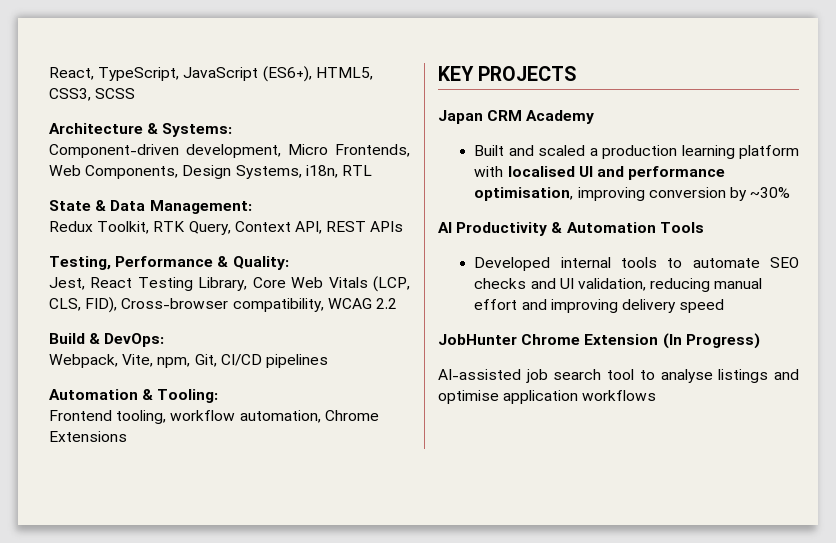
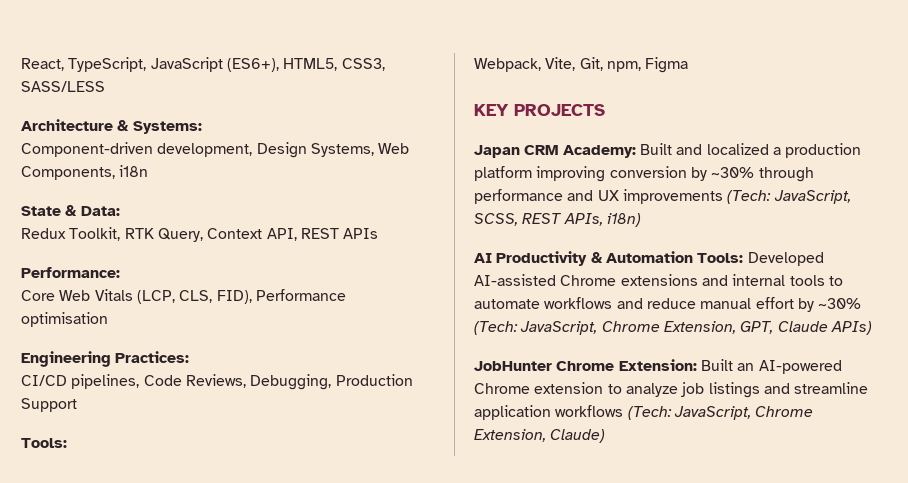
- React, TypeScript, JavaScript (ES6+), HTML5, CSS3, SCSS
+ React, TypeScript, JavaScript (ES6+), HTML5, CSS3, SASS/LESS
- Component-driven development, Micro Frontends, Web Components, Design Systems, i18n, RTL
+ Component-driven development, Design Systems, Web Components, i18n
- State & Data Management:
+ State & Data:
- Testing, Performance & Quality:
- Jest, React Testing Library, Core Web Vitals (LCP, CLS, FID), Cross-browser compatibility, WCAG 2.2
- Build & DevOps:
- Webpack, Vite, npm, Git, CI/CD pipelines
- Automation & Tooling:
- Frontend tooling, workflow automation, Chrome Extensions
+ Performance:
+ Core Web Vitals (LCP, CLS, FID), Performance optimisation
+ Engineering Practices:
+ CI/CD pipelines, Code Reviews, Debugging, Production Support
+ Tools:
+ Webpack, Vite, Git, npm, Figma
- Japan CRM Academy
- Built and scaled a production learning platform with localised UI and performance optimisation, improving conversion by ~30%
- AI Productivity & Automation Tools
- Developed internal tools to automate SEO checks and UI validation, reducing manual effort and improving delivery speed
- JobHunter Chrome Extension (In Progress)
- AI-assisted job search tool to analyse listings and optimise application workflows
+ Japan CRM Academy: Built and localized a production platform improving conversion by ~30% through performance and UX improvements (Tech: JavaScript, SCSS, REST APIs, i18n)
+ AI Productivity & Automation Tools: Developed AI-assisted Chrome extensions and internal tools to automate workflows and reduce manual effort by ~30% (Tech: JavaScript, Chrome Extension, GPT, Claude APIs)
+ JobHunter Chrome Extension: Built an AI-powered Chrome extension to analyze job listings and streamline application workflows (Tech: JavaScript, Chrome Extension, Claude)

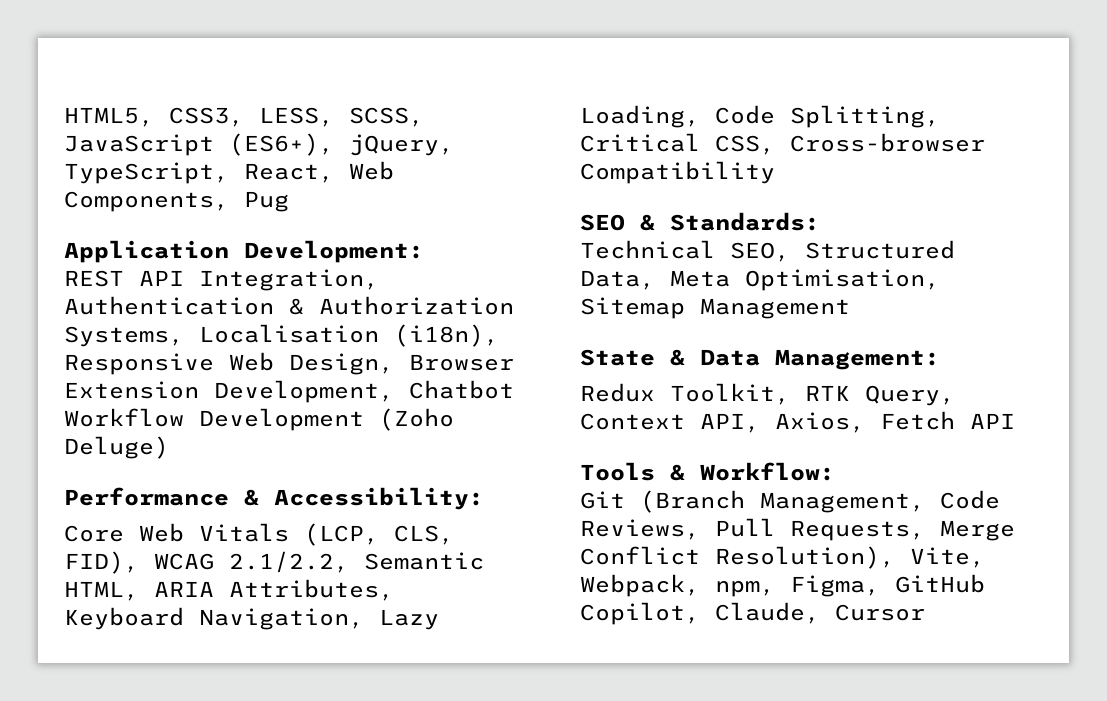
- React, TypeScript, JavaScript (ES6+), HTML5, CSS3, SASS/LESS
- Architecture & Systems:
- Component-driven development, Design Systems, Web Components, i18n
+ HTML5, CSS3, LESS, SCSS, JavaScript (ES6+), jQuery, TypeScript, React, Web Components, Pug
+ Application Development:
+ REST API Integration, Authentication & Authorization Systems, Localisation (i18n), Responsive Web Design, Browser Extension Development, Chatbot Workflow Development (Zoho Deluge)
+ Performance & Accessibility:
+ Core Web Vitals (LCP, CLS, FID), WCAG 2.1/2.2, Semantic HTML, ARIA Attributes, Keyboard Navigation, Lazy Loading, Code Splitting, Critical CSS, Cross-browser Compatibility
+ SEO & Standards:
+ Technical SEO, Structured Data, Meta Optimisation, Sitemap Management
- State & Data:
+ State & Data Management:
- Redux Toolkit, RTK Query, Context API, REST APIs
- Performance:
- Core Web Vitals (LCP, CLS, FID), Performance optimisation
- Engineering Practices:
- CI/CD pipelines, Code Reviews, Debugging, Production Support
- Tools:
- Webpack, Vite, Git, npm, Figma
- KEY PROJECTS
- Japan CRM Academy: Built and localized a production platform improving conversion by ~30% through performance and UX improvements (Tech: JavaScript, SCSS, REST APIs, i18n)
- AI Productivity & Automation Tools: Developed AI-assisted Chrome extensions and internal tools to automate workflows and reduce manual effort by ~30% (Tech: JavaScript, Chrome Extension, GPT, Claude APIs)
- JobHunter Chrome Extension: Built an AI-powered Chrome extension to analyze job listings and streamline application workflows (Tech: JavaScript, Chrome Extension, Claude)
+ Redux Toolkit, RTK Query, Context API, Axios, Fetch API
+ Tools & Workflow:
+ Git (Branch Management, Code Reviews, Pull Requests, Merge Conflict Resolution), Vite, Webpack, npm, Figma, GitHub Copilot, Claude, Cursor

